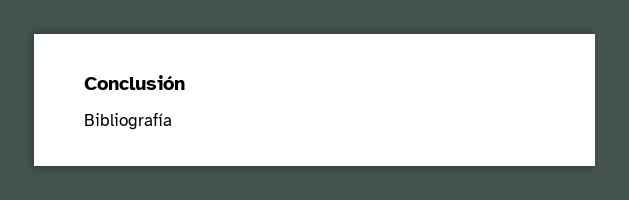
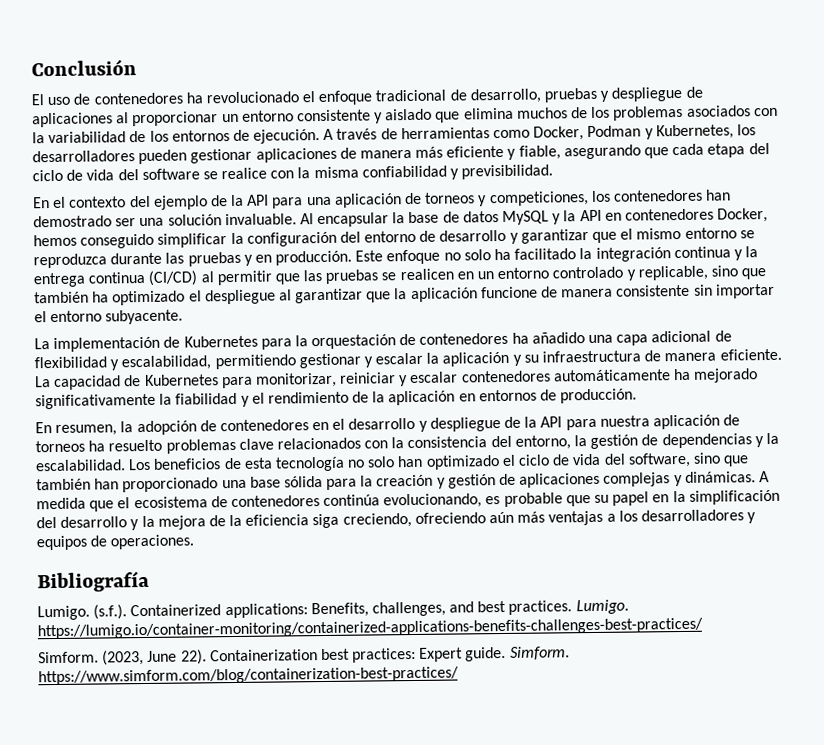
+ El uso de contenedores ha revolucionado el enfoque tradicional de desarrollo, pruebas y despliegue de aplicaciones al proporcionar un entorno consistente y aislado que elimina muchos de los problemas asociados con la variabilidad de los entornos de ejecución. A través de herramientas como Docker, Podman y Kubernetes, los desarrolladores pueden gestionar aplicaciones de manera más eficiente y fiable, asegurando que cada etapa del ciclo de vida del software se realice con la misma confiabilidad y previsibilidad.
+ En el contexto del ejemplo de la API para una aplicación de torneos y competiciones, los contenedores han demostrado ser una solución invaluable. Al encapsular la base de datos MySQL y la API en contenedores Docker, hemos conseguido simplificar la configuración del entorno de desarrollo y garantizar que el mismo entorno se reproduzca durante las pruebas y en producción. Este enfoque no solo ha facilitado la integración continua y la entrega continua (CI/CD) al permitir que las pruebas se realicen en un entorno controlado y replicable, sino que también ha optimizado el despliegue al garantizar que la aplicación funcione de manera consistente sin importar el entorno subyacente.
+ La implementación de Kubernetes para la orquestación de contenedores ha añadido una capa adicional de flexibilidad y escalabilidad, permitiendo gestionar y escalar la aplicación y su infraestructura de manera eficiente. La capacidad de Kubernetes para monitorizar, reiniciar y escalar contenedores automáticamente ha mejorado significativamente la fiabilidad y el rendimiento de la aplicación en entornos de producción.
+ En resumen, la adopción de contenedores en el desarrollo y despliegue de la API para nuestra aplicación de torneos ha resuelto problemas clave relacionados con la consistencia del entorno, la gestión de dependencias y la escalabilidad. Los beneficios de esta tecnología no solo han optimizado el ciclo de vida del software, sino que también han proporcionado una base sólida para la creación y gestión de aplicaciones complejas y dinámicas. A medida que el ecosistema de contenedores continúa evolucionando, es probable que su papel en la simplificación del desarrollo y la mejora de la eficiencia siga creciendo, ofreciendo aún más ventajas a los desarrolladores y equipos de operaciones.
  Bibliografía
+ Lumigo. (s.f.). Containerized applications: Benefits, challenges, and best practices. Lumigo. https://lumigo.io/container-monitoring/containerized-applications-benefits-challenges-best-practices/
+ Simform. (2023, June 22). Containerization best practices: Expert guide. Simform. https://www.simform.com/blog/containerization-best-practices/

